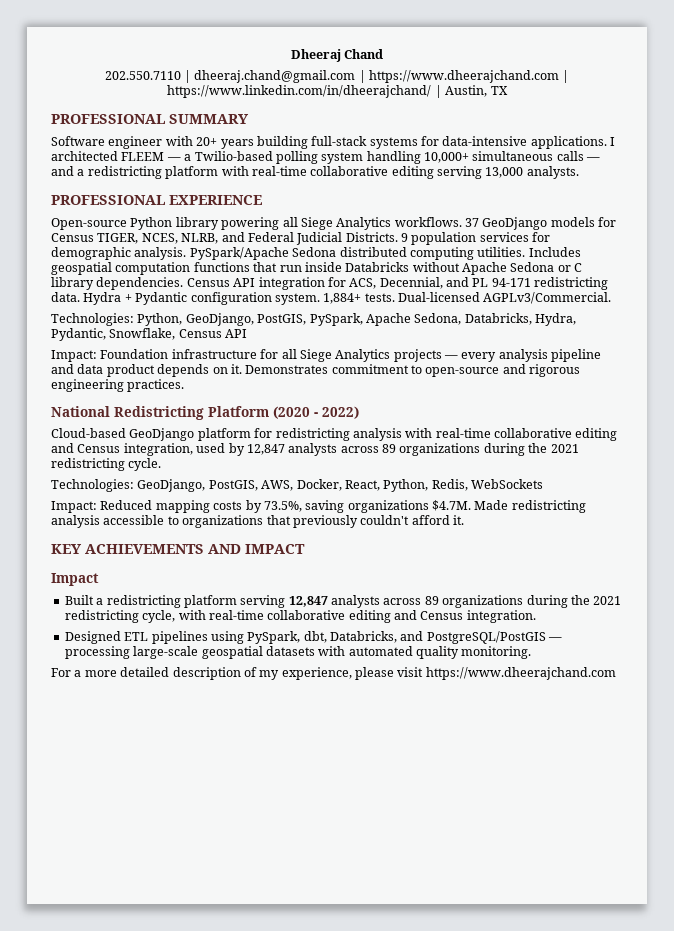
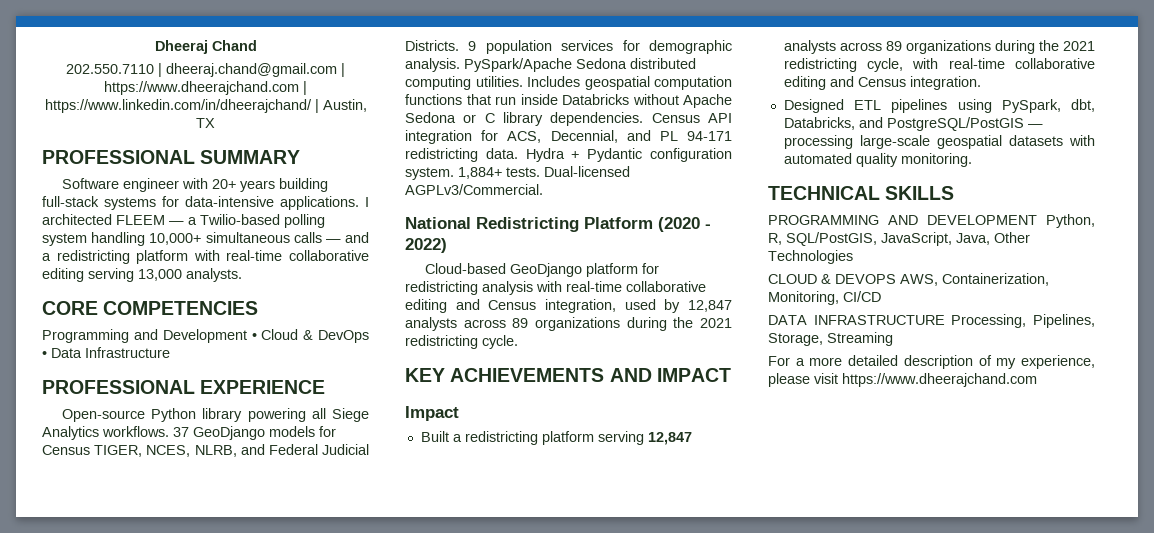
+ CORE COMPETENCIES
+ Programming and Development • Cloud & DevOps • Data Infrastructure
- Technologies: Python, GeoDjango, PostGIS, PySpark, Apache Sedona, Databricks, Hydra, Pydantic, Snowflake, Census API
- Impact: Foundation infrastructure for all Siege Analytics projects — every analysis pipeline and data product depends on it. Demonstrates commitment to open-source and rigorous engineering practices.
- Technologies: GeoDjango, PostGIS, AWS, Docker, React, Python, Redis, WebSockets
- Impact: Reduced mapping costs by 73.5%, saving organizations $4.7M. Made redistricting analysis accessible to organizations that previously couldn't afford it.
+ TECHNICAL SKILLS
+ PROGRAMMING AND DEVELOPMENT Python, R, SQL/PostGIS, JavaScript, Java, Other Technologies
+ CLOUD & DEVOPS AWS, Containerization, Monitoring, CI/CD
+ DATA INFRASTRUCTURE Processing, Pipelines, Storage, Streaming

